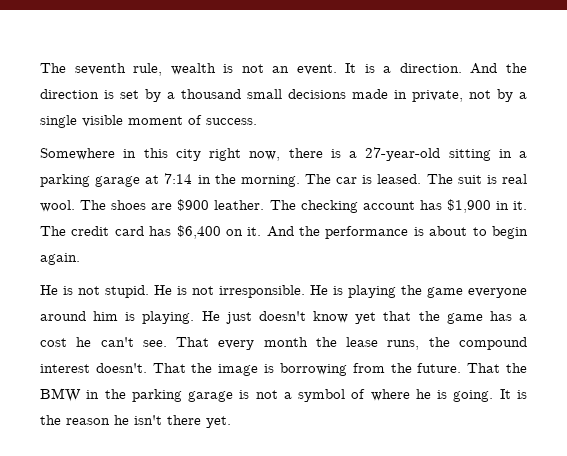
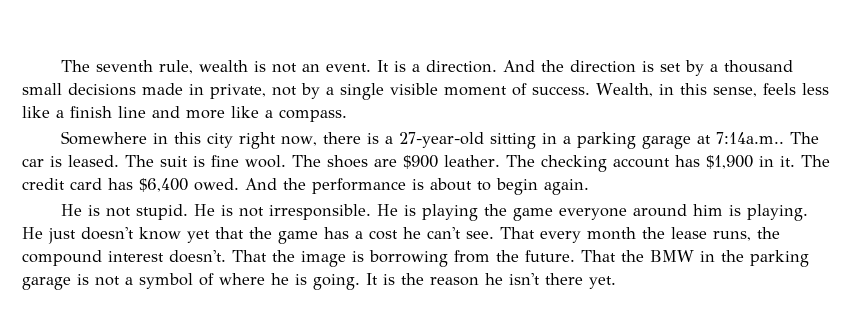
+ Wealth, in this sense, feels less like a finish line and more like a compass.
- Somewhere in this city right now, there is a 27-year-old sitting in a parking garage at 7:14 in the morning.
+ Somewhere in this city right now, there is a 27-year-old sitting in a parking garage at 7:14a.m..
- The suit is real wool.
+ The suit is fine wool.
- The credit card has $6,400 on it.
+ The credit card has $6,400 owed.

